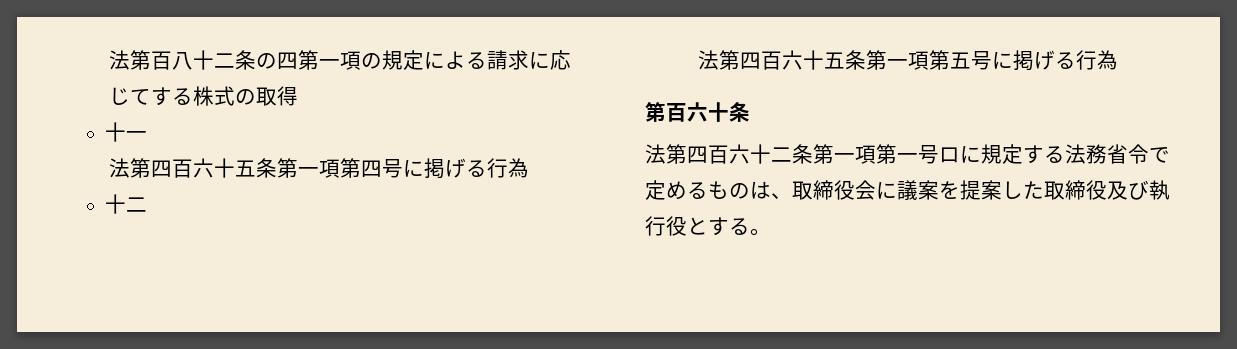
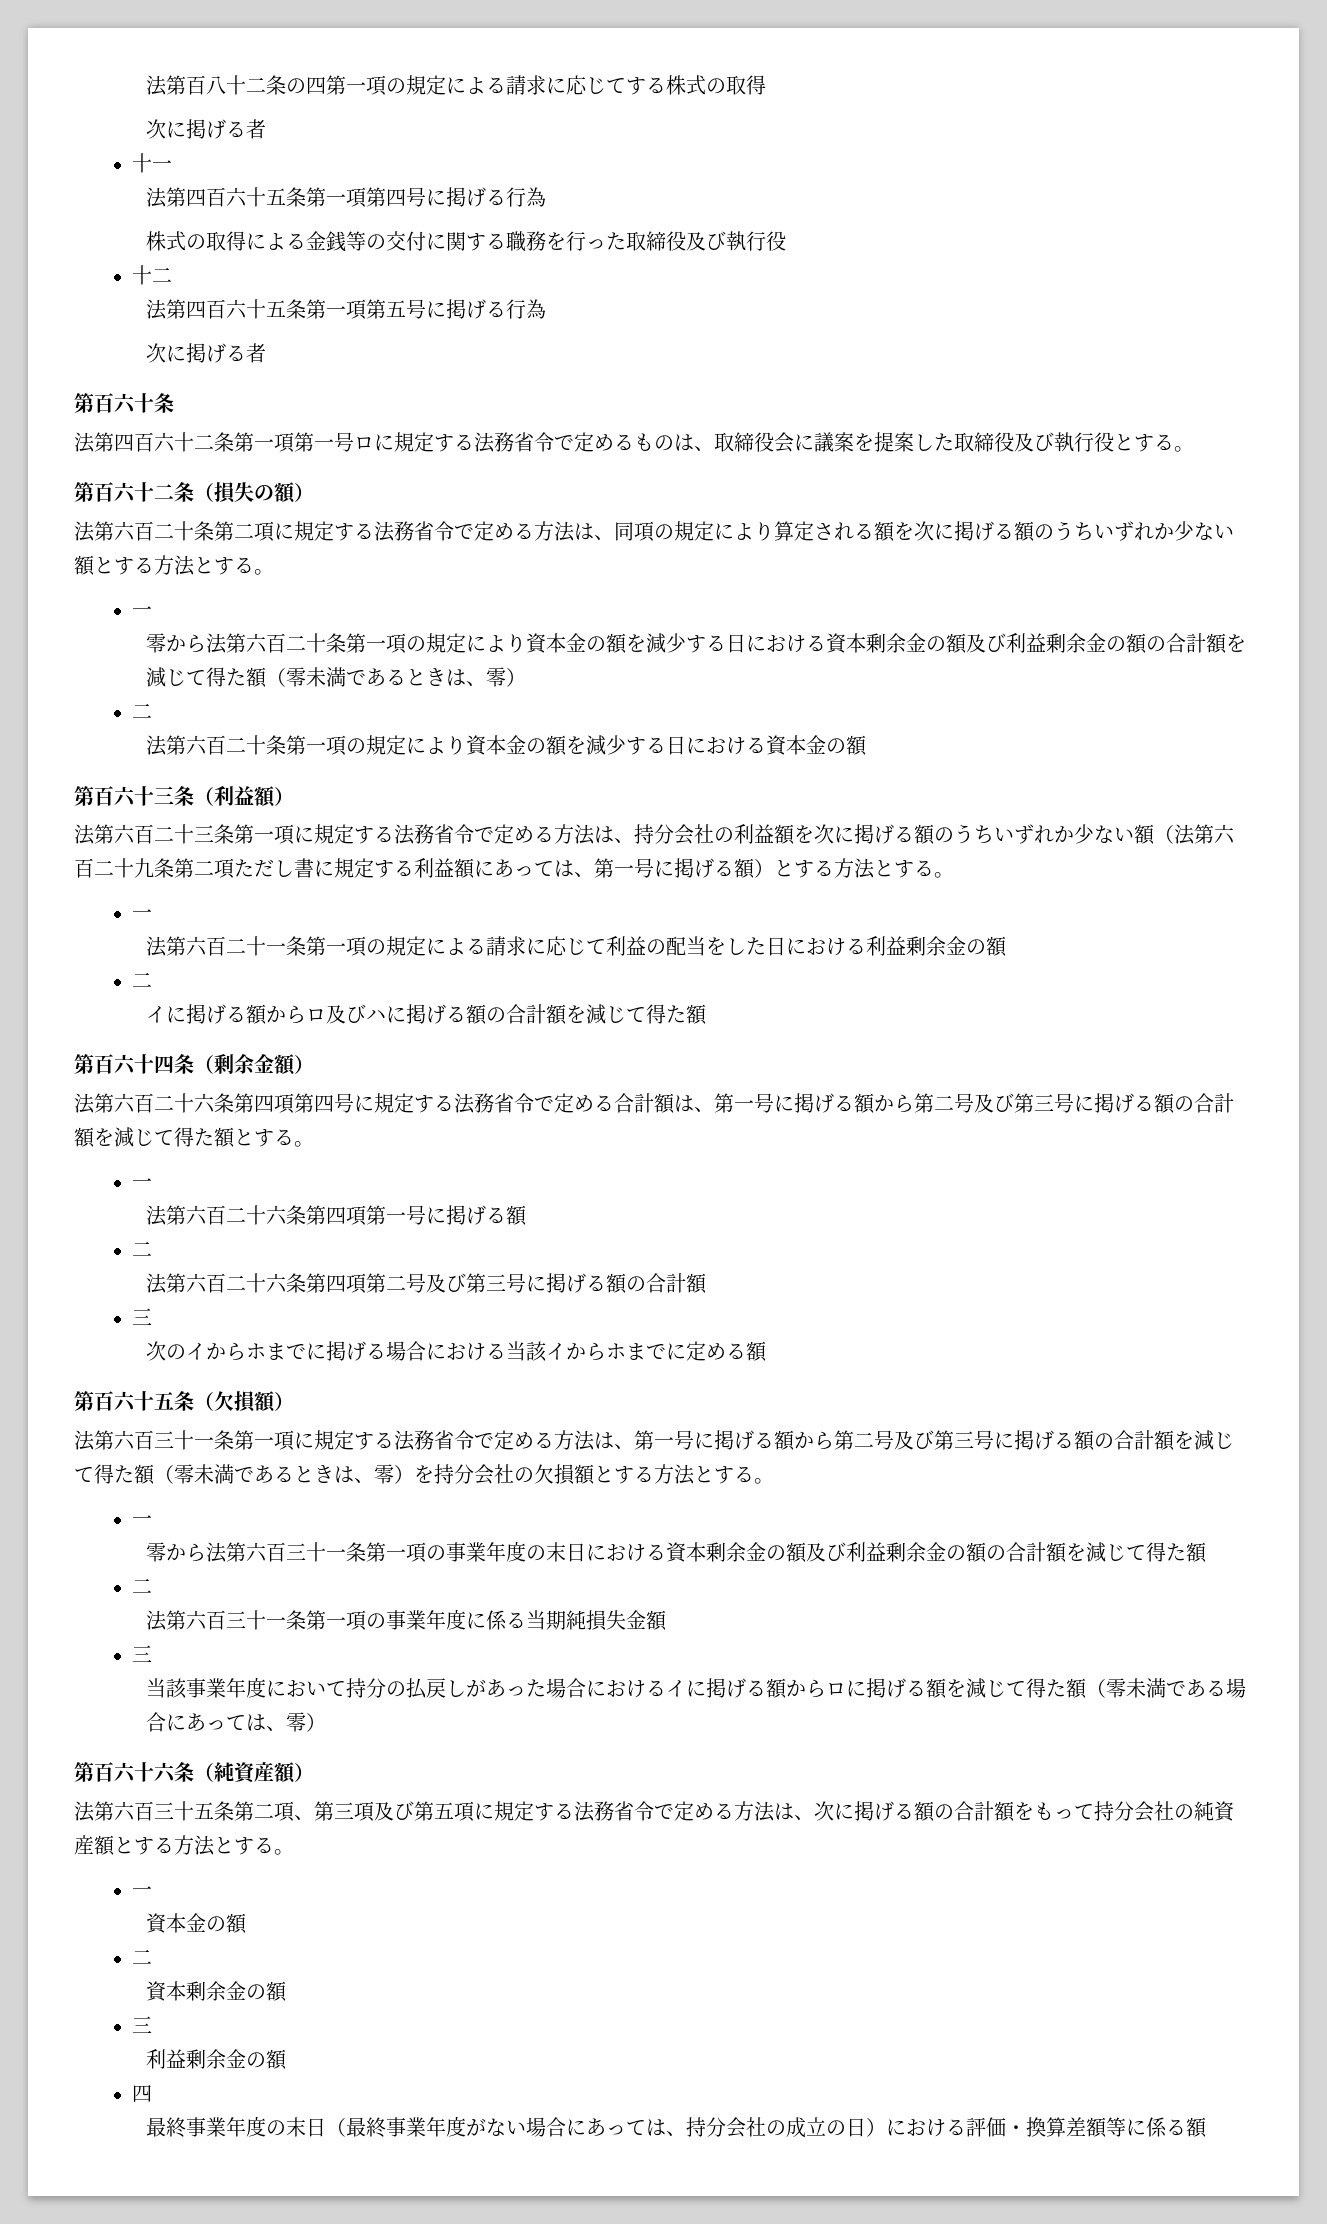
  法第百八十二条の四第一項の規定による請求に応じてする株式の取得
+ 次に掲げる者
+ 株式の取得による金銭等の交付に関する職務を行った取締役及び執行役
  法第四百六十五条第一項第五号に掲げる行為
+ 次に掲げる者
+ 第百六十二条（損失の額）
+ 法第六百二十条第二項に規定する法務省令で定める方法は、同項の規定により算定される額を次に掲げる額のうちいずれか少ない額とする方法とする。
+ 一
+ 零から法第六百二十条第一項の規定により資本金の額を減少する日における資本剰余金の額及び利益剰余金の額の合計額を減じて得た額（零未満であるときは、零）
+ 二
+ 法第六百二十条第一項の規定により資本金の額を減少する日における資本金の額
+ 第百六十三条（利益額）
+ 法第六百二十三条第一項に規定する法務省令で定める方法は、持分会社の利益額を次に掲げる額のうちいずれか少ない額（法第六百二十九条第二項ただし書に規定する利益額にあっては、第一号に掲げる額）とする方法とする。
+ 一
+ 法第六百二十一条第一項の規定による請求に応じて利益の配当をした日における利益剰余金の額
+ 二
+ イに掲げる額からロ及びハに掲げる額の合計額を減じて得た額
+ 第百六十四条（剰余金額）
+ 法第六百二十六条第四項第四号に規定する法務省令で定める合計額は、第一号に掲げる額から第二号及び第三号に掲げる額の合計額を減じて得た額とする。
+ 一
+ 法第六百二十六条第四項第一号に掲げる額
+ 二
+ 法第六百二十六条第四項第二号及び第三号に掲げる額の合計額
+ 三
+ 次のイからホまでに掲げる場合における当該イからホまでに定める額
+ 第百六十五条（欠損額）
+ 法第六百三十一条第一項に規定する法務省令で定める方法は、第一号に掲げる額から第二号及び第三号に掲げる額の合計額を減じて得た額（零未満であるときは、零）を持分会社の欠損額とする方法とする。
+ 一
+ 零から法第六百三十一条第一項の事業年度の末日における資本剰余金の額及び利益剰余金の額の合計額を減じて得た額
+ 二
+ 法第六百三十一条第一項の事業年度に係る当期純損失金額
+ 三
+ 当該事業年度において持分の払戻しがあった場合におけるイに掲げる額からロに掲げる額を減じて得た額（零未満である場合にあっては、零）
+ 第百六十六条（純資産額）
+ 法第六百三十五条第二項、第三項及び第五項に規定する法務省令で定める方法は、次に掲げる額の合計額をもって持分会社の純資産額とする方法とする。
+ 一
+ 資本金の額
+ 二
+ 資本剰余金の額
+ 三
+ 利益剰余金の額
+ 四
+ 最終事業年度の末日（最終事業年度がない場合にあっては、持分会社の成立の日）における評価・換算差額等に係る額

